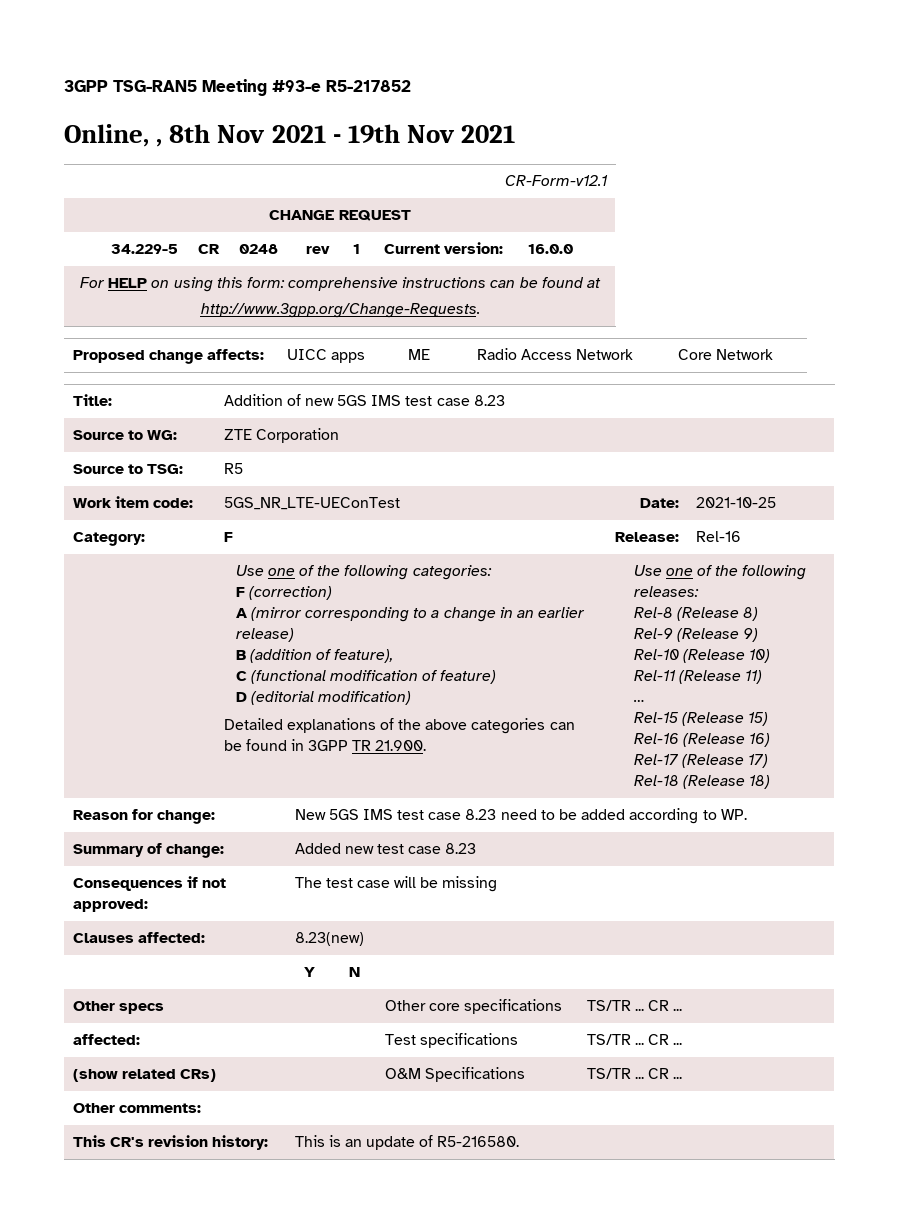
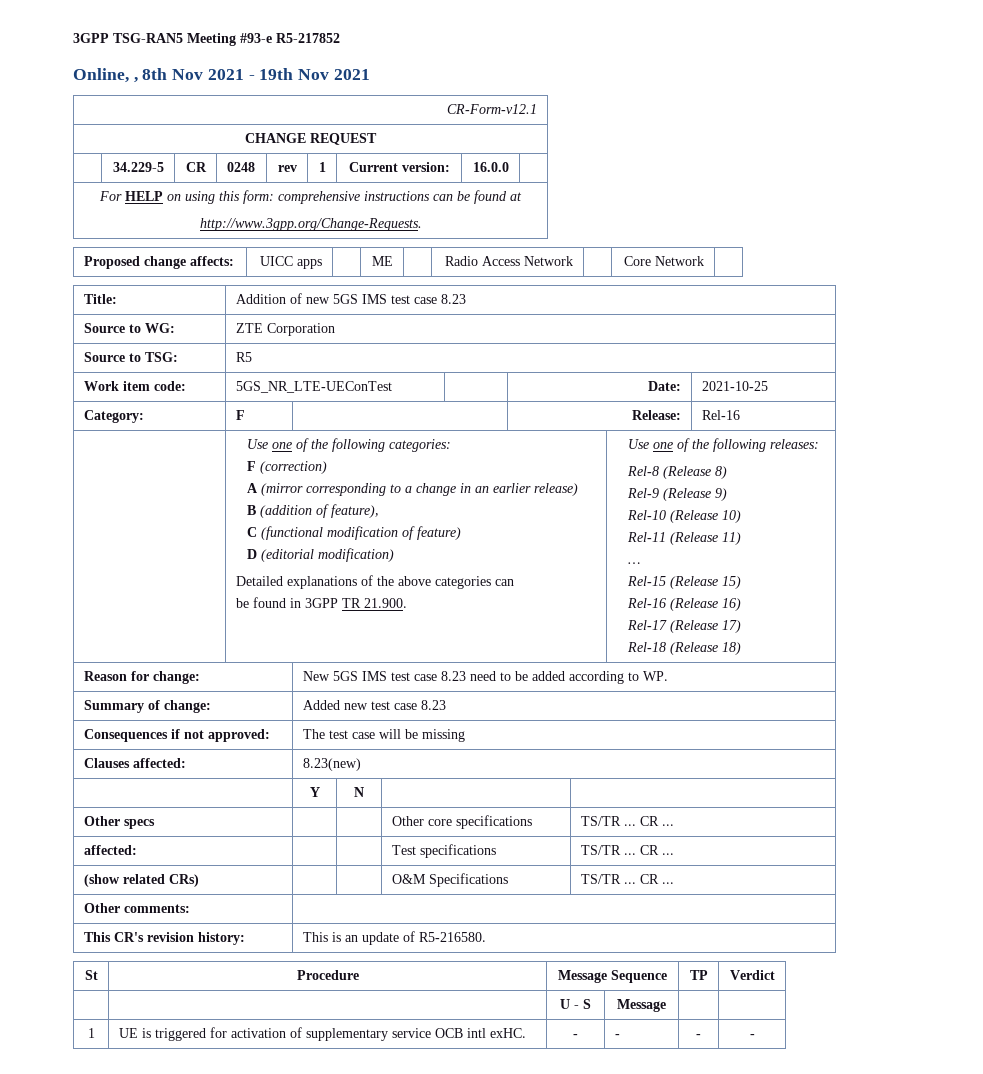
+ St | Procedure | Message Sequence | TP | Verdict
+ | | U - S | Message | |
+ 1 | UE is triggered for activation of supplementary service OCB intl exHC. | - | - | - | -

